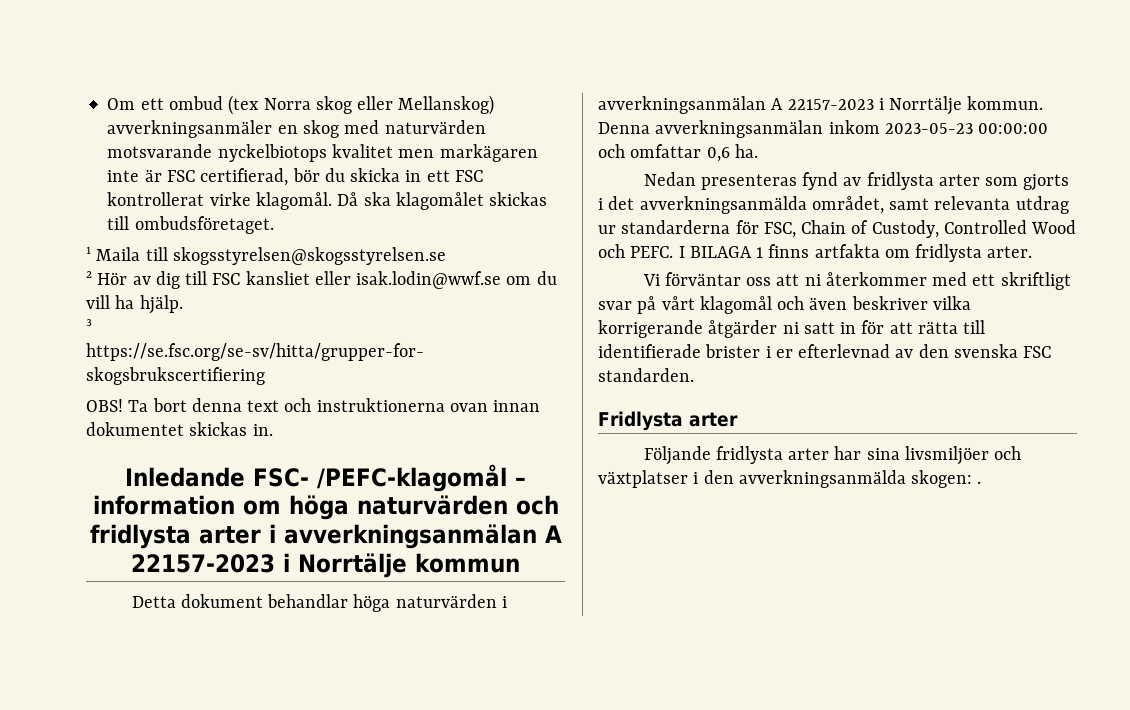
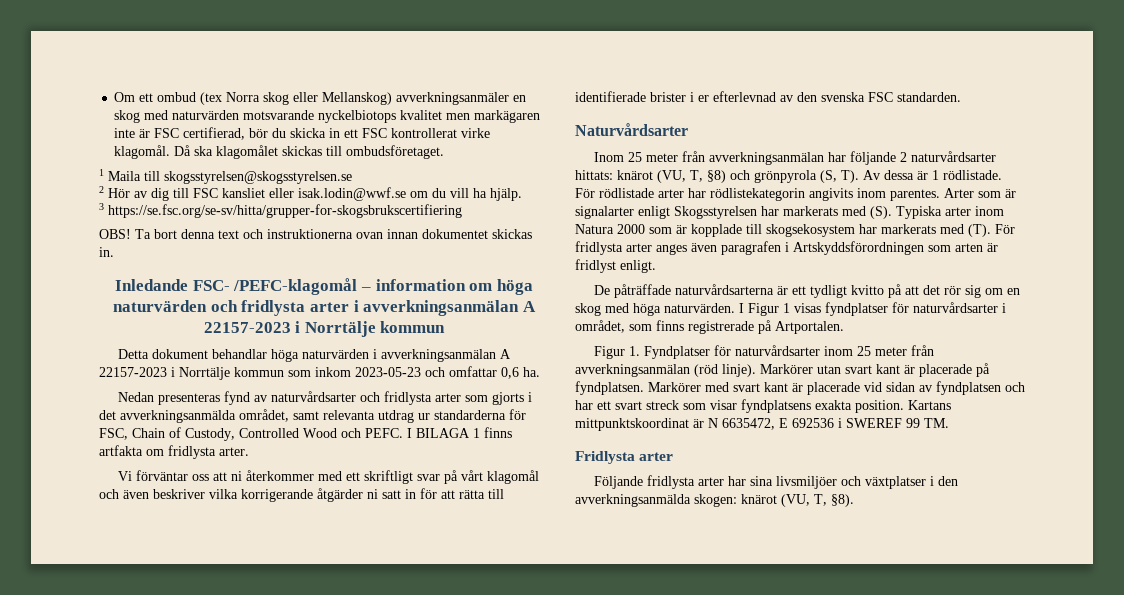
- Detta dokument behandlar höga naturvärden i avverkningsanmälan A 22157-2023 i Norrtälje kommun. Denna avverkningsanmälan inkom 2023-05-23 00:00:00 och omfattar 0,6 ha.
+ Detta dokument behandlar höga naturvärden i avverkningsanmälan A 22157-2023 i Norrtälje kommun som inkom 2023-05-23 och omfattar 0,6 ha.
- Nedan presenteras fynd av fridlysta arter som gjorts i det avverkningsanmälda området, samt relevanta utdrag ur standarderna för FSC, Chain of Custody, Controlled Wood och PEFC.
+ Nedan presenteras fynd av naturvårdsarter och fridlysta arter som gjorts i det avverkningsanmälda området, samt relevanta utdrag ur standarderna för FSC, Chain of Custody, Controlled Wood och PEFC.
+ Naturvårdsarter
+ Inom 25 meter från avverkningsanmälan har följande 2 naturvårdsarter hittats: knärot (VU, T, §8) och grönpyrola (S, T). Av dessa är 1 rödlistade. För rödlistade arter har rödlistekategorin angivits inom parentes. Arter som är signalarter enligt Skogsstyrelsen har markerats med (S). Typiska arter inom Natura 2000 som är kopplade till skogsekosystem har markerats med (T). För fridlysta arter anges även paragrafen i Artskyddsförordningen som arten är fridlyst enligt.
+ De påträffade naturvårdsarterna är ett tydligt kvitto på att det rör sig om en skog med höga naturvärden. I Figur 1 visas fyndplatser för naturvårdsarter i området, som finns registrerade på Artportalen.
+ Figur 1. Fyndplatser för naturvårdsarter inom 25 meter från avverkningsanmälan (röd linje). Markörer utan svart kant är placerade på fyndplatsen. Markörer med svart kant är placerade vid sidan av fyndplatsen och har ett svart streck som visar fyndplatsens exakta position. Kartans mittpunktskoordinat är N 6635472, E 692536 i SWEREF 99 TM.
- Följande fridlysta arter har sina livsmiljöer och växtplatser i den avverkningsanmälda skogen: .
+ Följande fridlysta arter har sina livsmiljöer och växtplatser i den avverkningsanmälda skogen: knärot (VU, T, §8).

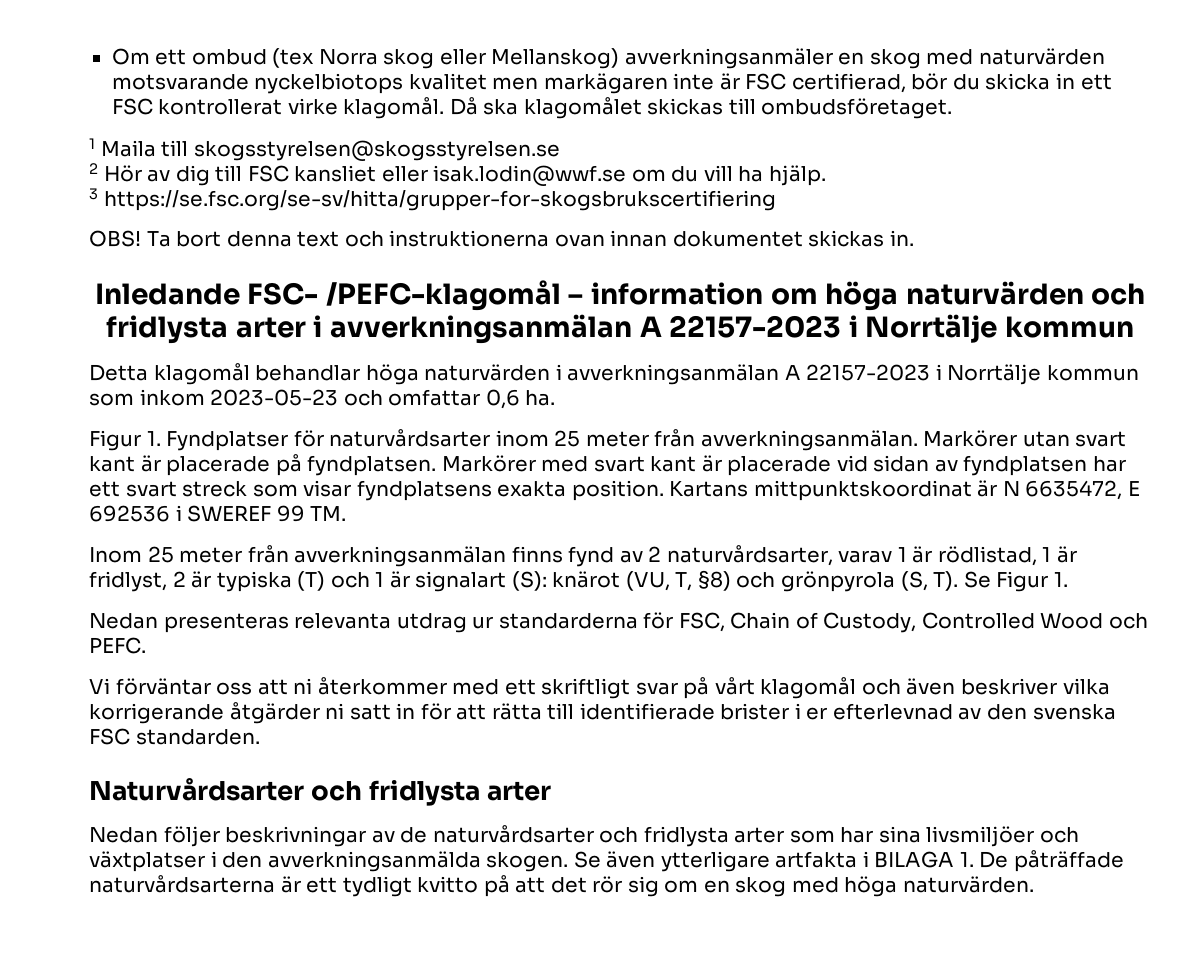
- Detta dokument behandlar höga naturvärden i avverkningsanmälan A 22157-2023 i Norrtälje kommun som inkom 2023-05-23 och omfattar 0,6 ha.
+ Detta klagomål behandlar höga naturvärden i avverkningsanmälan A 22157-2023 i Norrtälje kommun som inkom 2023-05-23 och omfattar 0,6 ha.
- Nedan presenteras fynd av naturvårdsarter och fridlysta arter som gjorts i det avverkningsanmälda området, samt relevanta utdrag ur standarderna för FSC, Chain of Custody, Controlled Wood och PEFC. I BILAGA 1 finns artfakta om fridlysta arter.
+ Figur 1. Fyndplatser för naturvårdsarter inom 25 meter från avverkningsanmälan. Markörer utan svart kant är placerade på fyndplatsen. Markörer med svart kant är placerade vid sidan av fyndplatsen har ett svart streck som visar fyndplatsens exakta position. Kartans mittpunktskoordinat är N 6635472, E 692536 i SWEREF 99 TM.
+ Inom 25 meter från avverkningsanmälan finns fynd av 2 naturvårdsarter, varav 1 är rödlistad, 1 är fridlyst, 2 är typiska (T) och 1 är signalart (S): knärot (VU, T, §8) och grönpyrola (S, T). Se Figur 1.
+ Nedan presenteras relevanta utdrag ur standarderna för FSC, Chain of Custody, Controlled Wood och PEFC.
- Naturvårdsarter
- Inom 25 meter från avverkningsanmälan har följande 2 naturvårdsarter hittats: knärot (VU, T, §8) och grönpyrola (S, T). Av dessa är 1 rödlistade. För rödlistade arter har rödlistekategorin angivits inom parentes. Arter som är signalarter enligt Skogsstyrelsen har markerats med (S). Typiska arter inom Natura 2000 som är kopplade till skogsekosystem har markerats med (T). För fridlysta arter anges även paragrafen i Artskyddsförordningen som arten är fridlyst enligt.
- De påträffade naturvårdsarterna är ett tydligt kvitto på att det rör sig om en skog med höga naturvärden. I Figur 1 visas fyndplatser för naturvårdsarter i området, som finns registrerade på Artportalen.
- Figur 1. Fyndplatser för naturvårdsarter inom 25 meter från avverkningsanmälan (röd linje). Markörer utan svart kant är placerade på fyndplatsen. Markörer med svart kant är placerade vid sidan av fyndplatsen och har ett svart streck som visar fyndplatsens exakta position. Kartans mittpunktskoordinat är N 6635472, E 692536 i SWEREF 99 TM.
- Fridlysta arter
- Följande fridlysta arter har sina livsmiljöer och växtplatser i den avverkningsanmälda skogen: knärot (VU, T, §8).
+ Naturvårdsarter och fridlysta arter
+ Nedan följer beskrivningar av de naturvårdsarter och fridlysta arter som har sina livsmiljöer och växtplatser i den avverkningsanmälda skogen. Se även ytterligare artfakta i BILAGA 1. De påträffade naturvårdsarterna är ett tydligt kvitto på att det rör sig om en skog med höga naturvärden.

